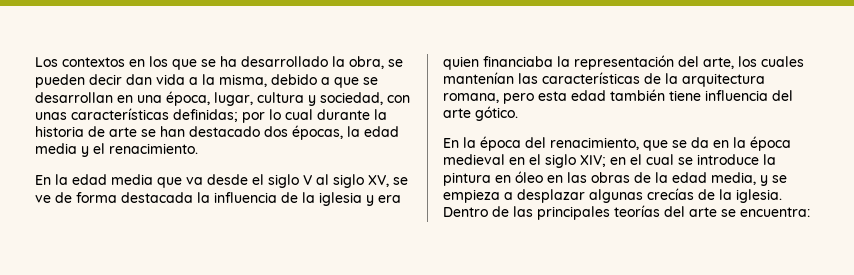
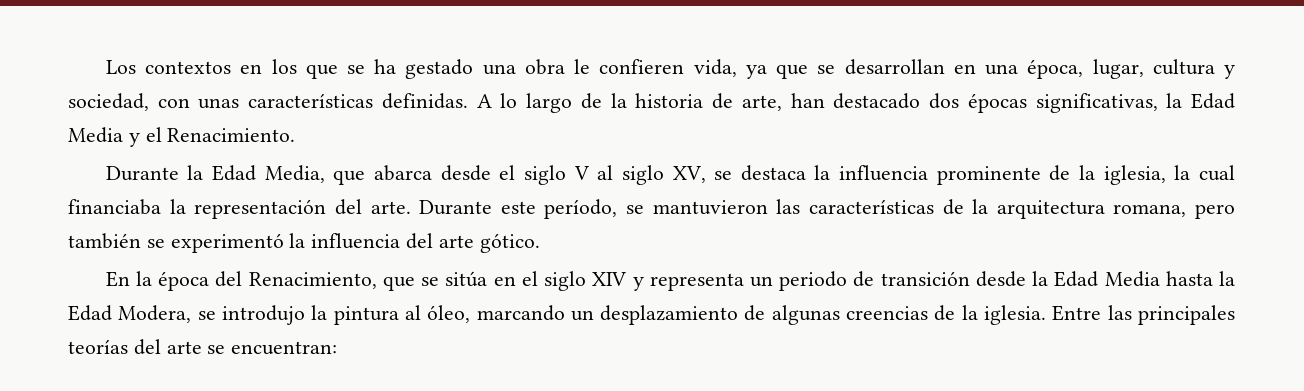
- Los contextos en los que se ha desarrollado la obra, se pueden decir dan vida a la misma, debido a que se desarrollan en una época, lugar, cultura y sociedad, con unas características definidas; por lo cual durante la historia de arte se han destacado dos épocas, la edad media y el renacimiento.
- En la edad media que va desde el siglo V al siglo XV, se ve de forma destacada la influencia de la iglesia y era quien financiaba la representación del arte, los cuales mantenían las características de la arquitectura romana, pero esta edad también tiene influencia del arte gótico.
+ Los contextos en los que se ha gestado una obra le confieren vida, ya que se desarrollan en una época, lugar, cultura y sociedad, con unas características definidas. A lo largo de la historia de arte, han destacado dos épocas significativas, la Edad Media y el Renacimiento.
+ Durante la Edad Media, que abarca desde el siglo V al siglo XV, se destaca la influencia prominente de la iglesia, la cual financiaba la representación del arte. Durante este período, se mantuvieron las características de la arquitectura romana, pero también se experimentó la influencia del arte gótico.
- En la época del renacimiento, que se da en la época medieval en el siglo XIV; en el cual se introduce la pintura en óleo en las obras de la edad media, y se empieza a desplazar algunas crecías de la iglesia.
+ En la época del Renacimiento, que se sitúa en el siglo XIV y representa un periodo de transición desde la Edad Media hasta la Edad Modera, se introdujo la pintura al óleo, marcando un desplazamiento de algunas creencias de la iglesia.
- Dentro de las principales teorías del arte se encuentra:
+ Entre las principales teorías del arte se encuentran:

